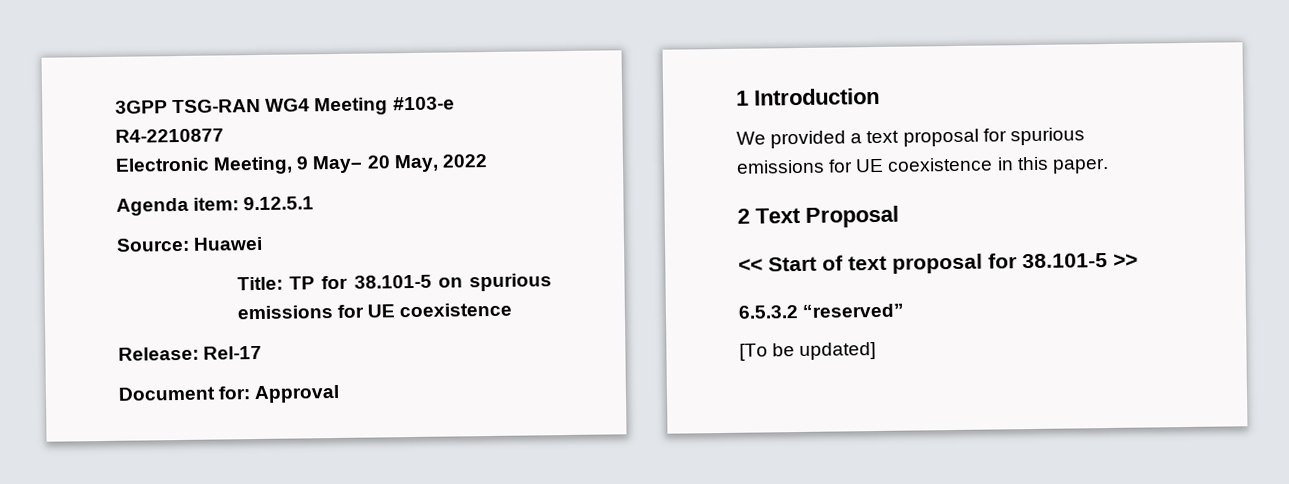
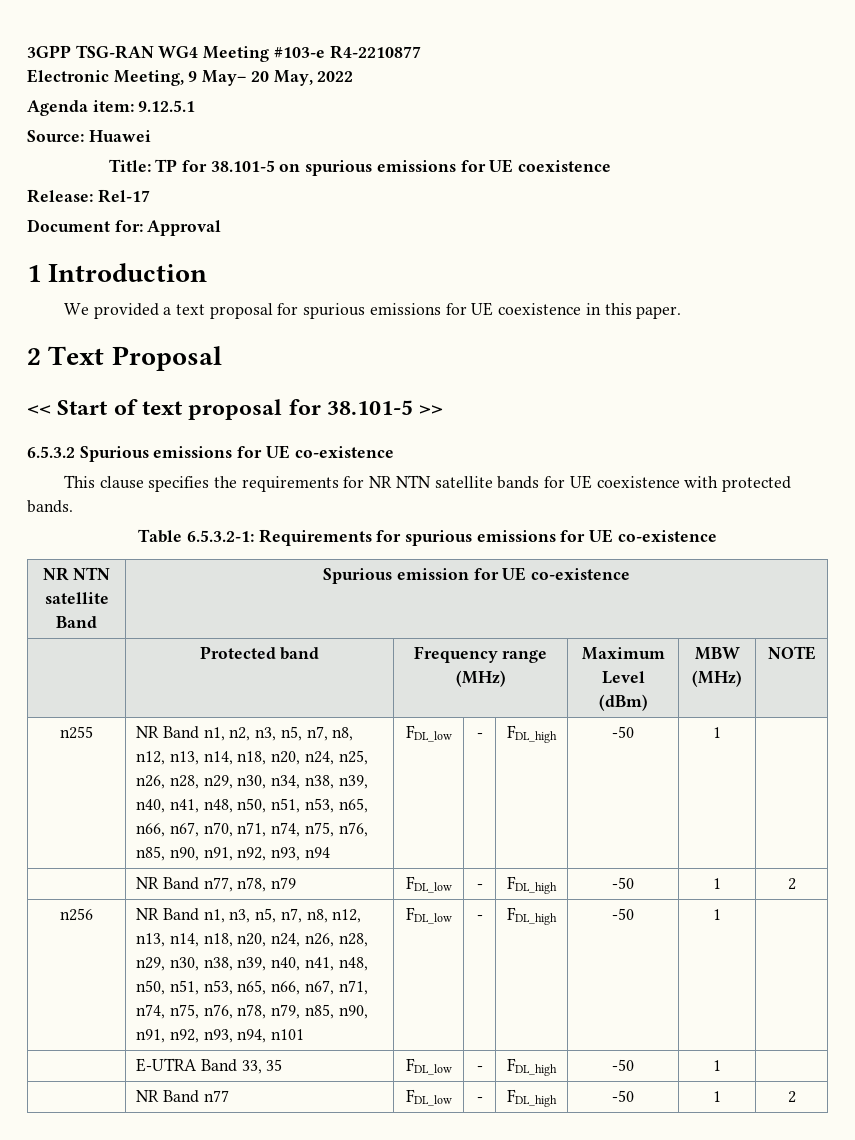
- 6.5.3.2 “reserved”
- [To be updated]
+ 6.5.3.2 Spurious emissions for UE co-existence
+ This clause specifies the requirements for NR NTN satellite bands for UE coexistence with protected bands.
+ Table 6.5.3.2-1: Requirements for spurious emissions for UE co-existence
+ NR NTN satellite Band | Spurious emission for UE co-existence
+ | Protected band | Frequency range (MHz) | Maximum Level (dBm) | MBW (MHz) | NOTE
+ n255 | NR Band n1, n2, n3, n5, n7, n8, n12, n13, n14, n18, n20, n24, n25, n26, n28, n29, n30, n34, n38, n39, n40, n41, n48, n50, n51, n53, n65, n66, n67, n70, n71, n74, n75, n76, n85, n90, n91, n92, n93, n94 | FDL_low | - | FDL_high | -50 | 1 |
+ | NR Band n77, n78, n79 | FDL_low | - | FDL_high | -50 | 1 | 2
+ n256 | NR Band n1, n3, n5, n7, n8, n12, n13, n14, n18, n20, n24, n26, n28, n29, n30, n38, n39, n40, n41, n48, n50, n51, n53, n65, n66, n67, n71, n74, n75, n76, n78, n79, n85, n90, n91, n92, n93, n94, n101 | FDL_low | - | FDL_high | -50 | 1 |
+ | E-UTRA Band 33, 35 | FDL_low | - | FDL_high | -50 | 1 |
+ | NR Band n77 | FDL_low | - | FDL_high | -50 | 1 | 2

